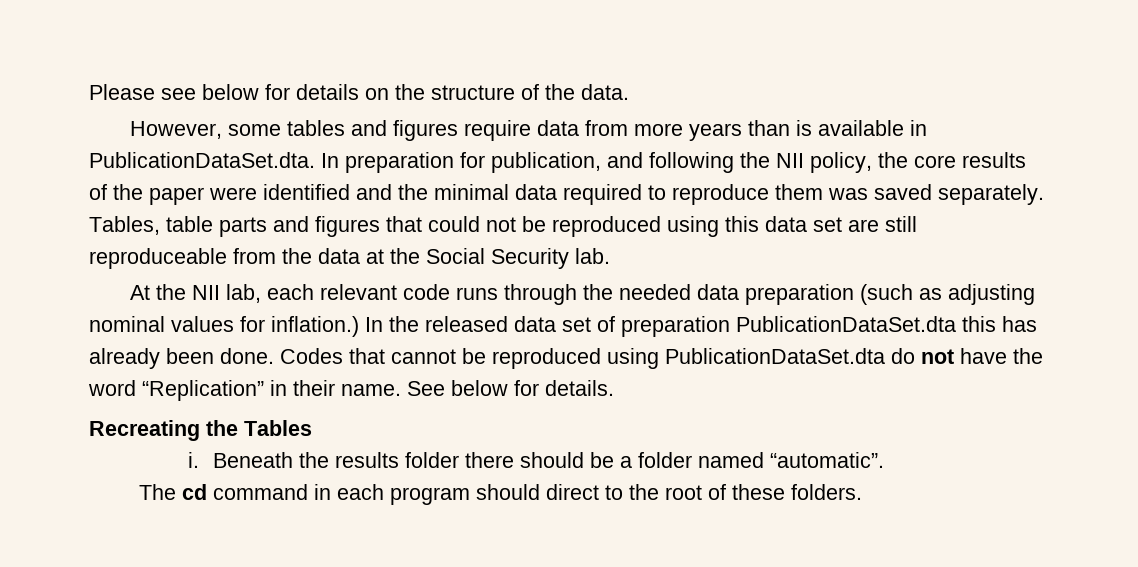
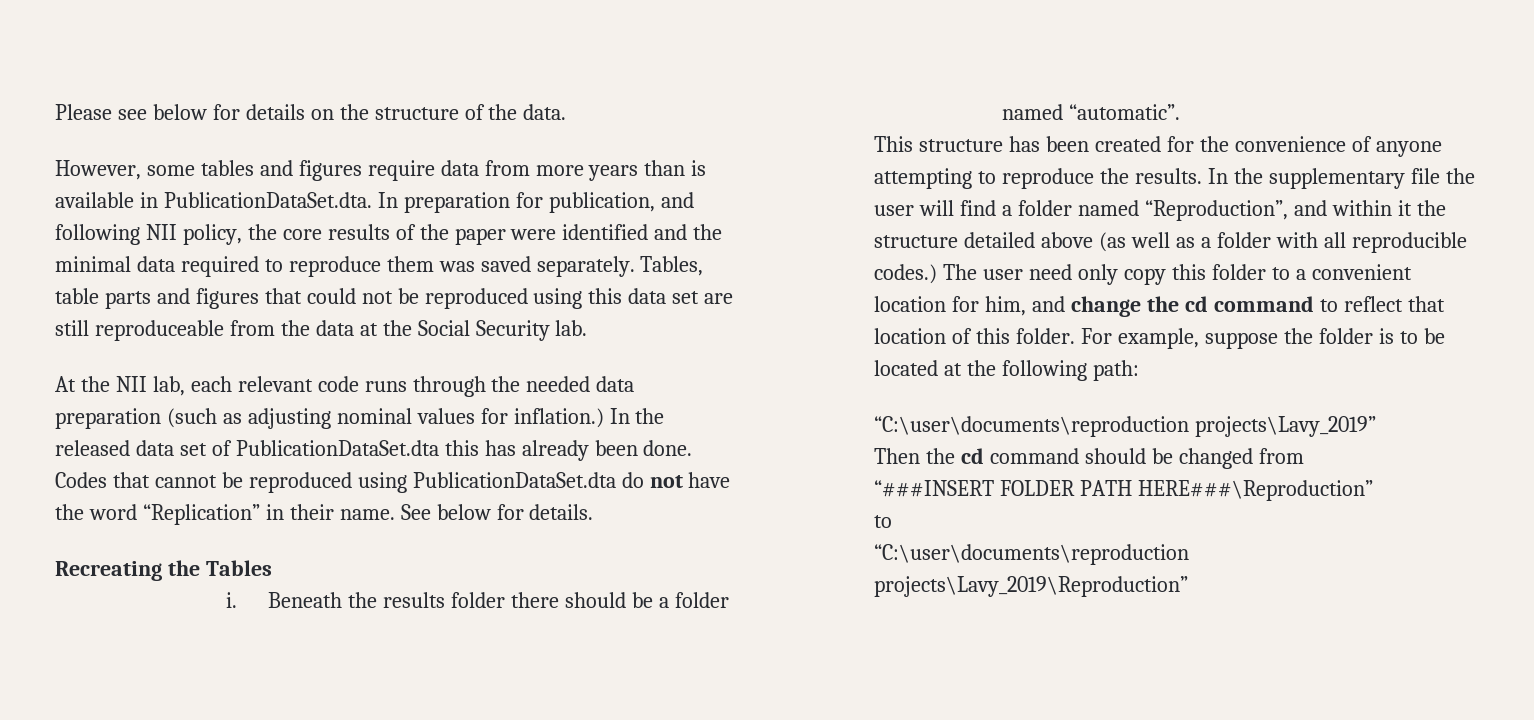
- However, some tables and figures require data from more years than is available in PublicationDataSet.dta. In preparation for publication, and following the NII policy, the core results of the paper were identified and the minimal data required to reproduce them was saved separately.
+ However, some tables and figures require data from more years than is available in PublicationDataSet.dta. In preparation for publication, and following NII policy, the core results of the paper were identified and the minimal data required to reproduce them was saved separately.
- In the released data set of preparation PublicationDataSet.dta this has already been done.
+ In the released data set of PublicationDataSet.dta this has already been done.
- The cd command in each program should direct to the root of these folders.
+ This structure has been created for the convenience of anyone attempting to reproduce the results. In the supplementary file the user will find a folder named “Reproduction”, and within it the structure detailed above (as well as a folder with all reproducible codes.) The user need only copy this folder to a convenient location for him, and change the cd command to reflect that location of this folder. For example, suppose the folder is to be located at the following path:
+ “C:\user\documents\reproduction projects\Lavy_2019”
+ Then the cd command should be changed from
+ “###INSERT FOLDER PATH HERE###\Reproduction”
+ to
+ “C:\user\documents\reproduction projects\Lavy_2019\Reproduction”

